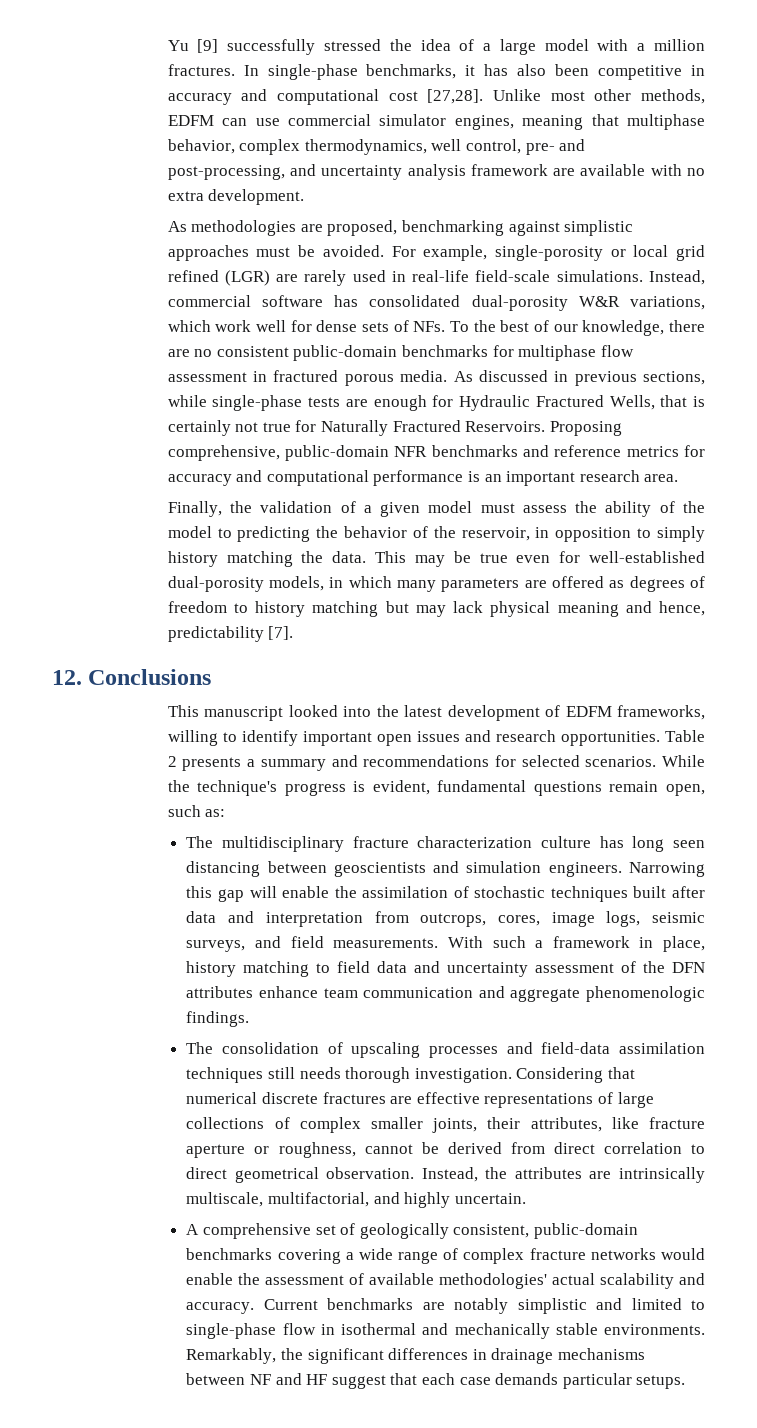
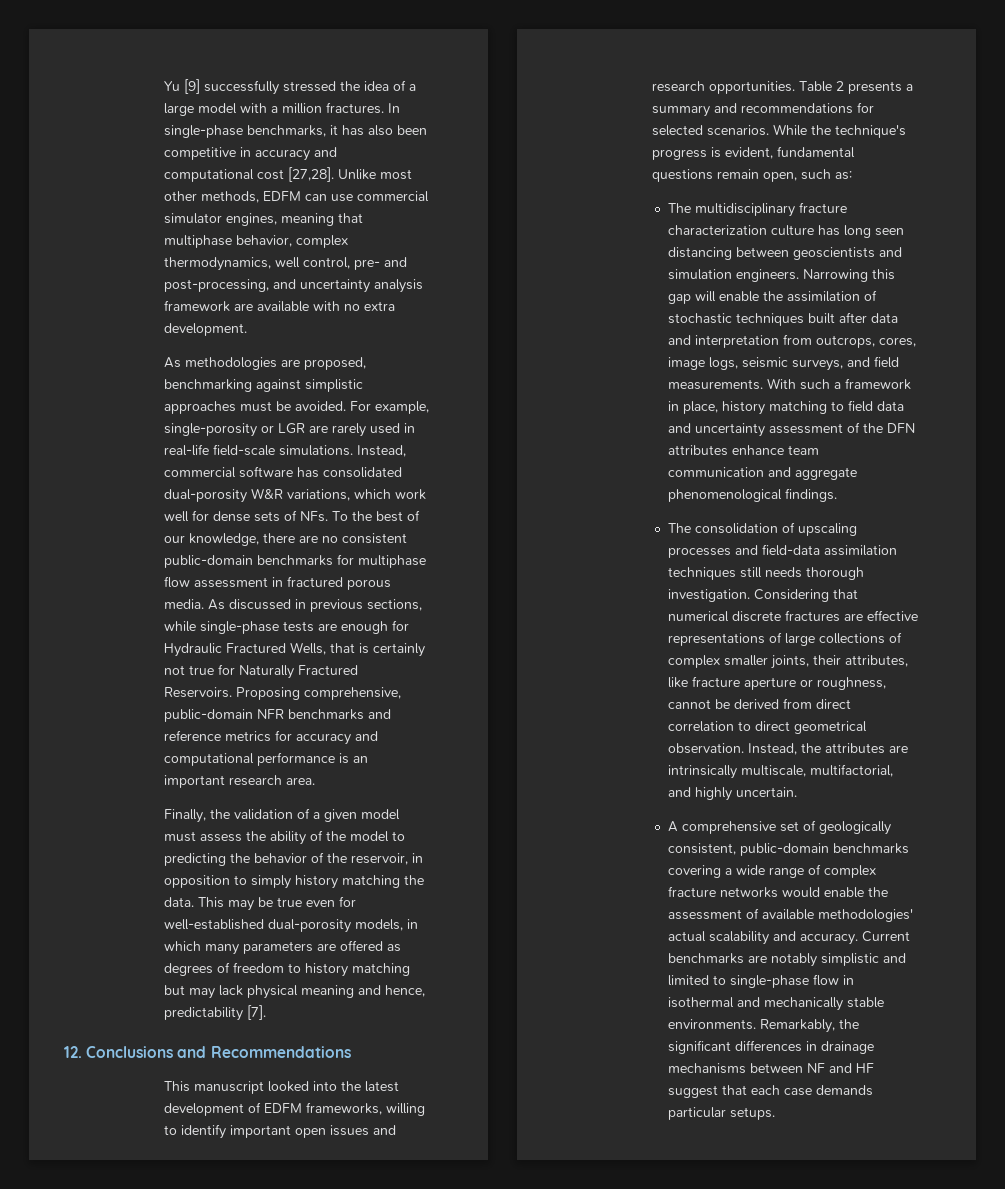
- For example, single-porosity or local grid refined (LGR) are rarely used in real-life field-scale simulations.
+ For example, single-porosity or LGR are rarely used in real-life field-scale simulations.
- 12. Conclusions
+ 12. Conclusions and Recommendations
- With such a framework in place, history matching to field data and uncertainty assessment of the DFN attributes enhance team communication and aggregate phenomenologic findings.
+ With such a framework in place, history matching to field data and uncertainty assessment of the DFN attributes enhance team communication and aggregate phenomenological findings.

